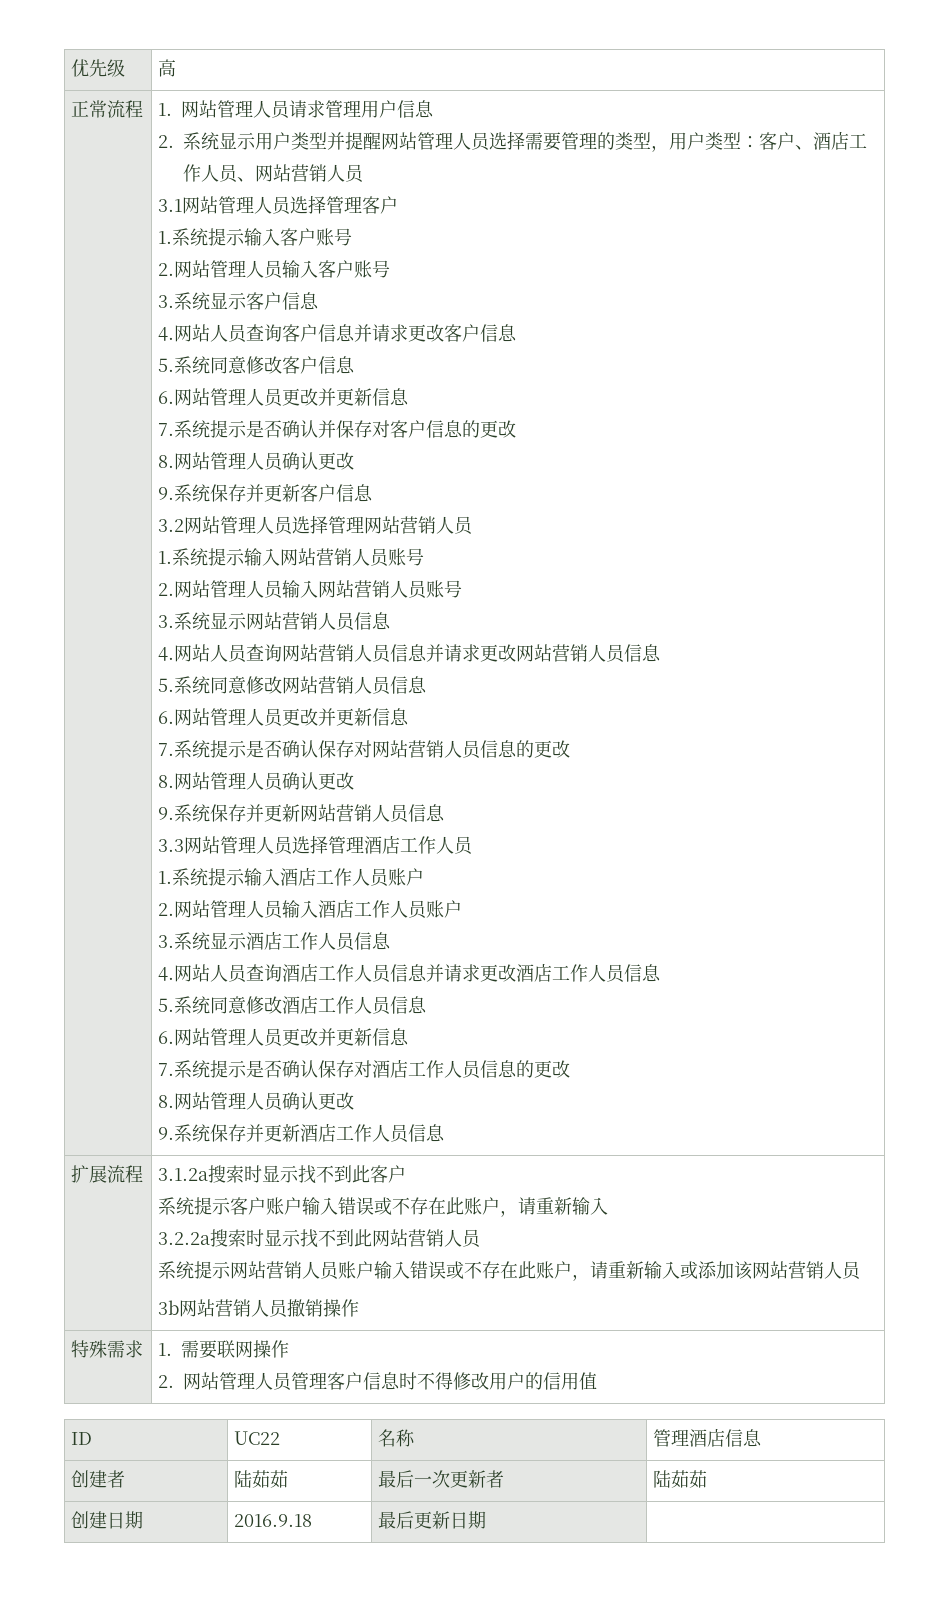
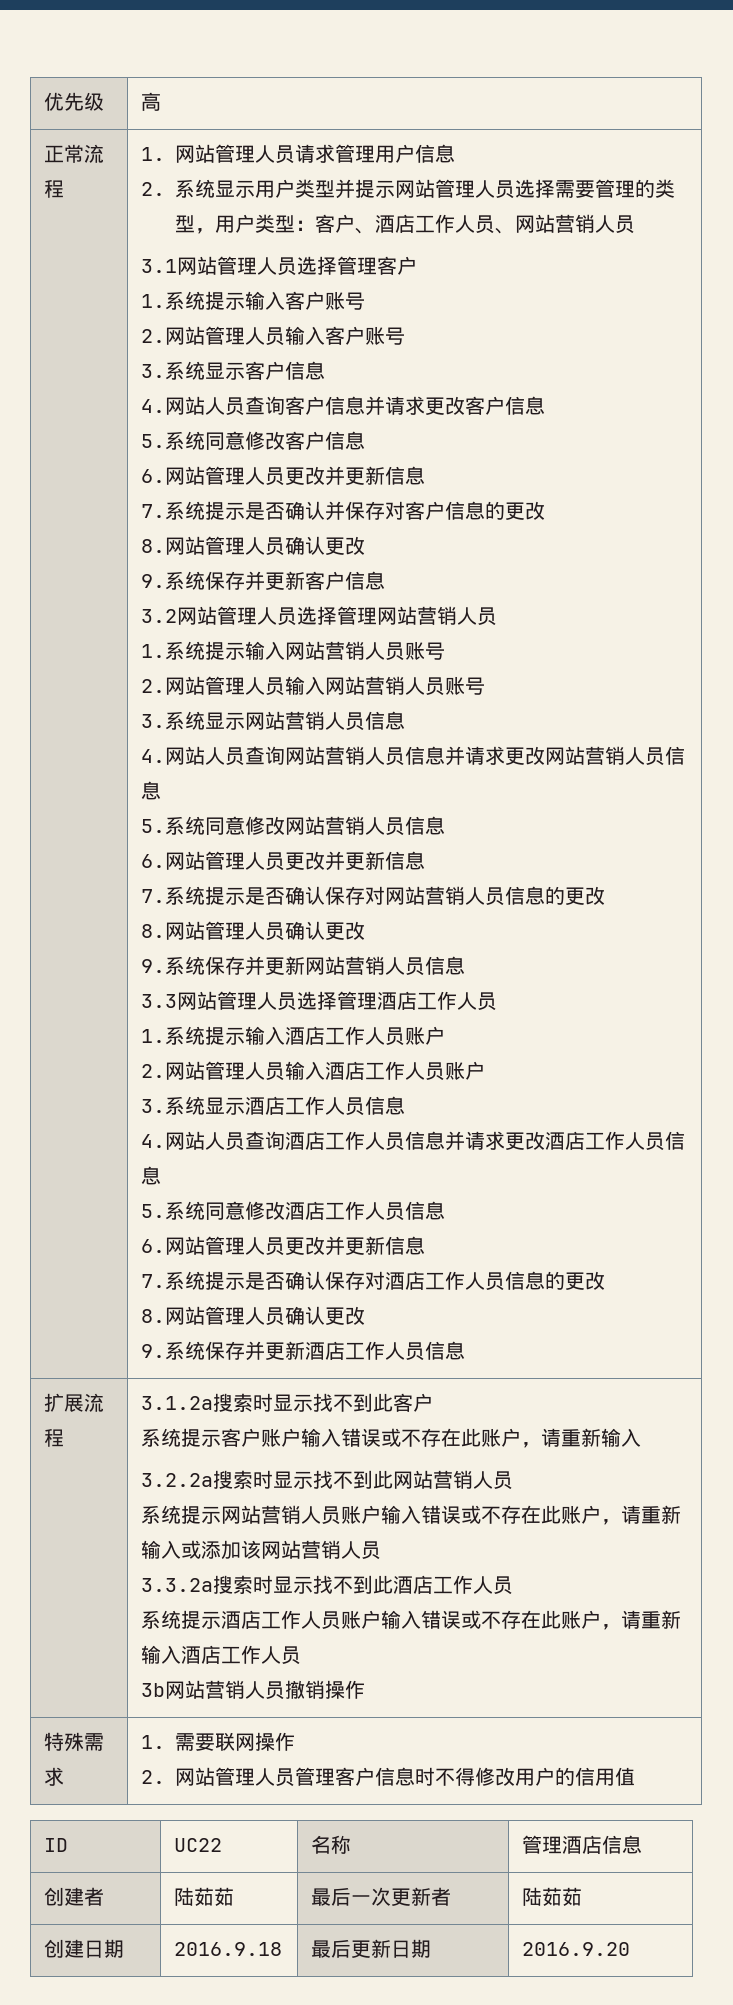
- 2.系统显示用户类型并提醒网站管理人员选择需要管理的类型，用户类型：客户、酒店工作人员、网站营销人员
+ 2.系统显示用户类型并提示网站管理人员选择需要管理的类型，用户类型：客户、酒店工作人员、网站营销人员
+ 3.3.2a搜索时显示找不到此酒店工作人员
+ 系统提示酒店工作人员账户输入错误或不存在此账户，请重新输入酒店工作人员
- 创建日期 | 2016.9.18 | 最后更新日期 |
+ 创建日期 | 2016.9.18 | 最后更新日期 | 2016.9.20

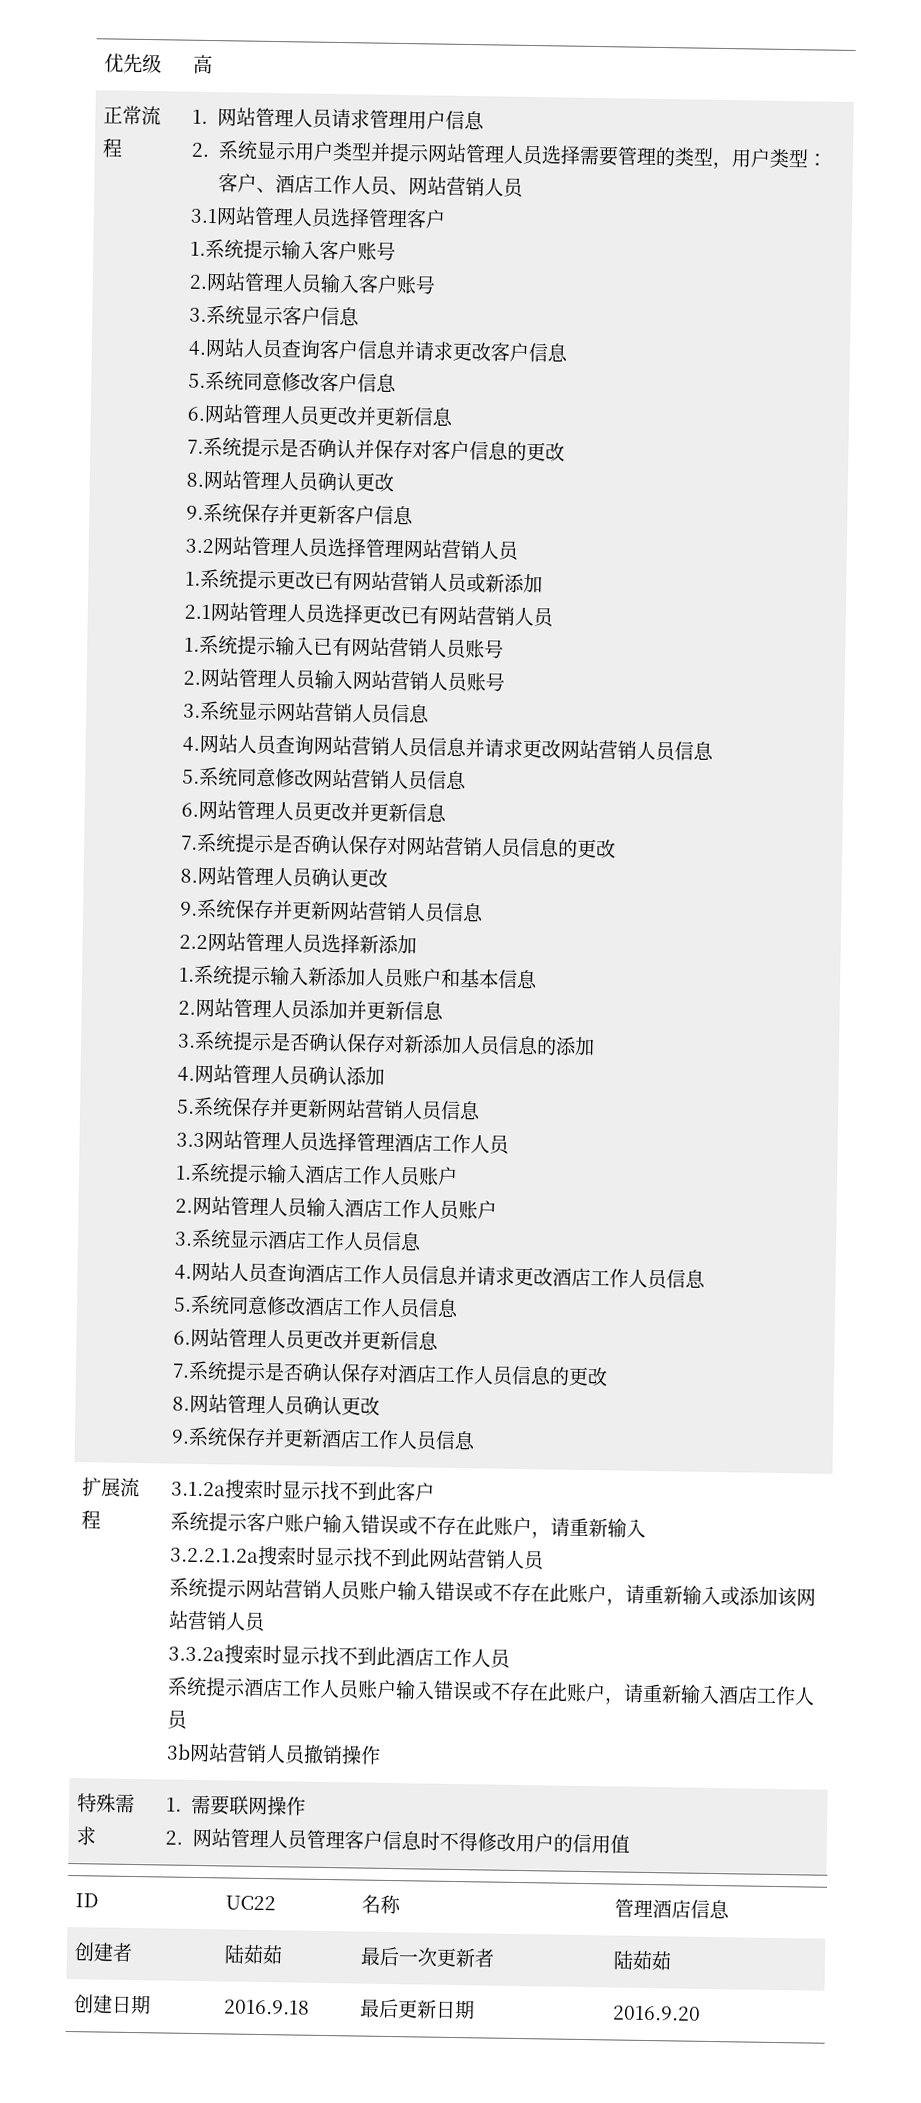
- 1.系统提示输入网站营销人员账号
+ 1.系统提示更改已有网站营销人员或新添加
+ 2.1网站管理人员选择更改已有网站营销人员
+ 1.系统提示输入已有网站营销人员账号
+ 2.2网站管理人员选择新添加
+ 1.系统提示输入新添加人员账户和基本信息
+ 2.网站管理人员添加并更新信息
+ 3.系统提示是否确认保存对新添加人员信息的添加
+ 4.网站管理人员确认添加
+ 5.系统保存并更新网站营销人员信息
- 3.2.2a搜索时显示找不到此网站营销人员
+ 3.2.2.1.2a搜索时显示找不到此网站营销人员

